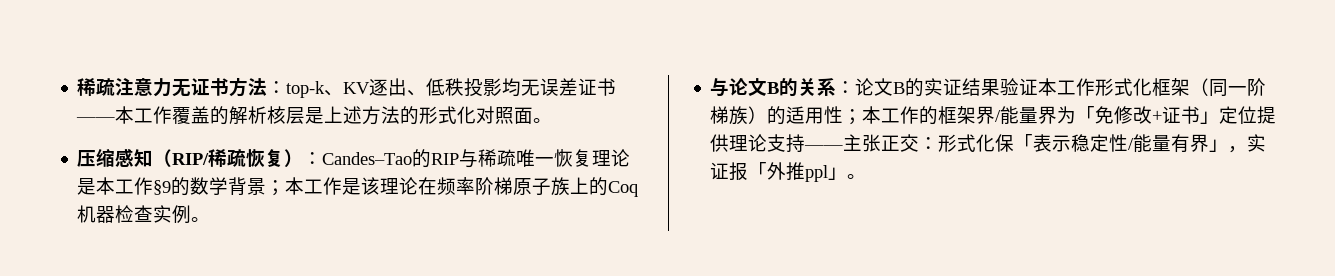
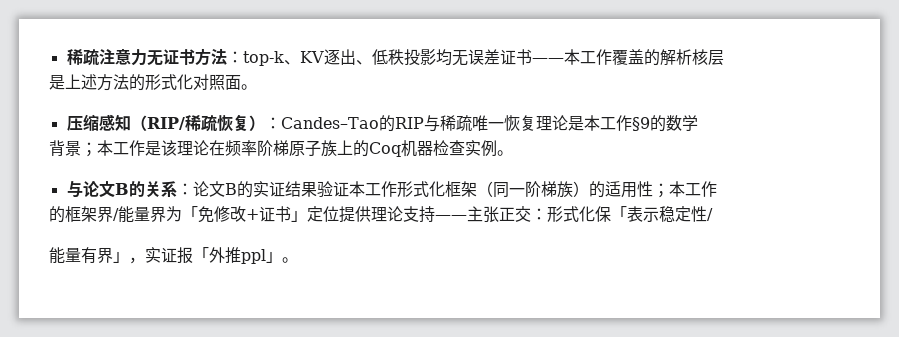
- 稀疏注意力无证书方法：top-k、KV逐出、低秩投影均无误差证书——本工作覆盖的解析核层是上述方法的形式化对照面。
+ 稀疏注意力无证书方法：top-k、KV逐出、低秩投影均无误差证书——本工作覆盖的解析核层
+ 是上述方法的形式化对照面。
- 压缩感知（RIP/稀疏恢复）：Candes–Tao的RIP与稀疏唯一恢复理论是本工作§9的数学背景；本工作是该理论在频率阶梯原子族上的Coq机器检查实例。
+ 压缩感知（RIP/稀疏恢复）：Candes–Tao的RIP与稀疏唯一恢复理论是本工作§9的数学
+ 背景；本工作是该理论在频率阶梯原子族上的Coq机器检查实例。
- 与论文B的关系：论文B的实证结果验证本工作形式化框架（同一阶梯族）的适用性；本工作的框架界/能量界为「免修改+证书」定位提供理论支持——主张正交：形式化保「表示稳定性/能量有界」，实证报「外推ppl」。
+ 与论文B的关系：论文B的实证结果验证本工作形式化框架（同一阶梯族）的适用性；本工作
+ 的框架界/能量界为「免修改+证书」定位提供理论支持——主张正交：形式化保「表示稳定性/
+ 能量有界」，实证报「外推ppl」。

